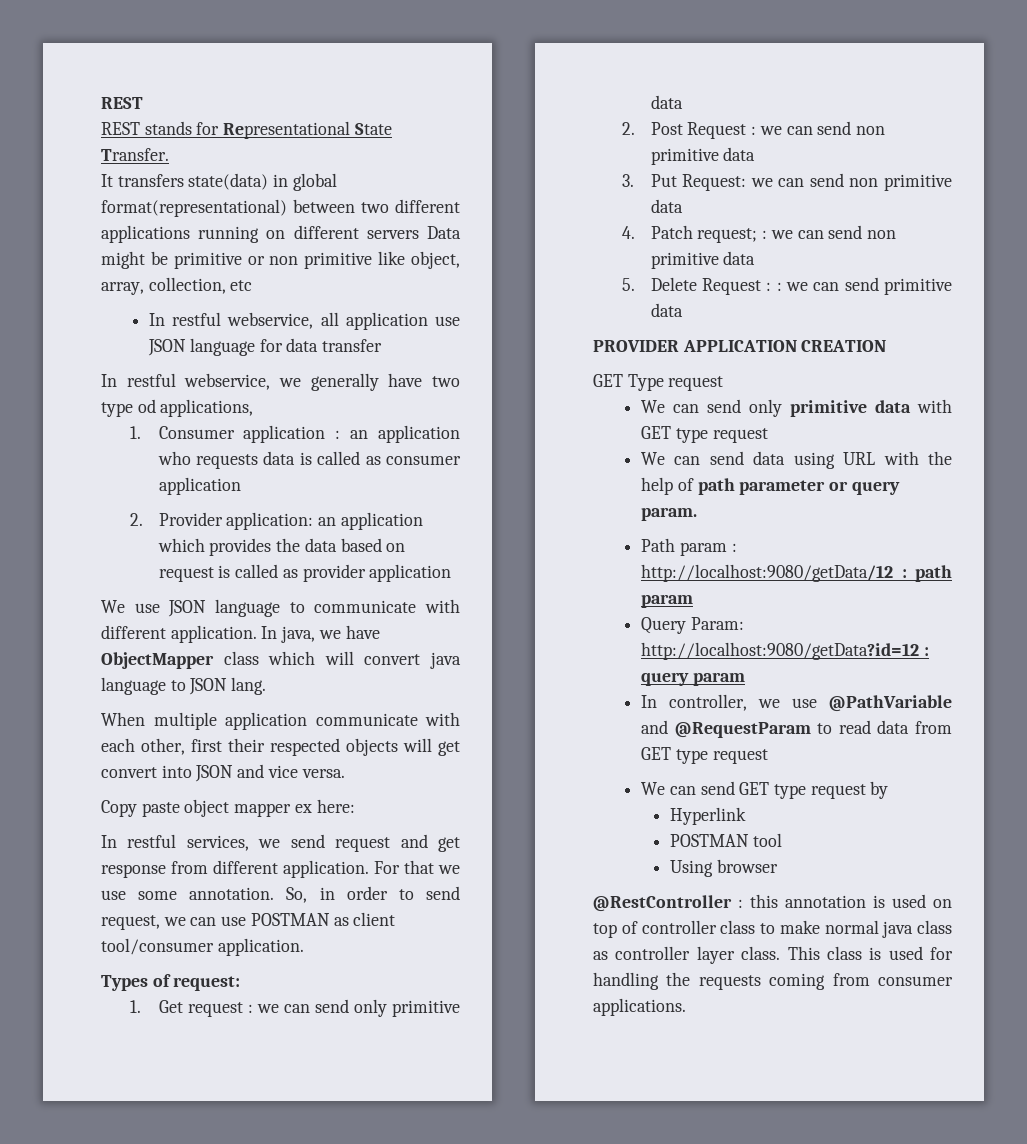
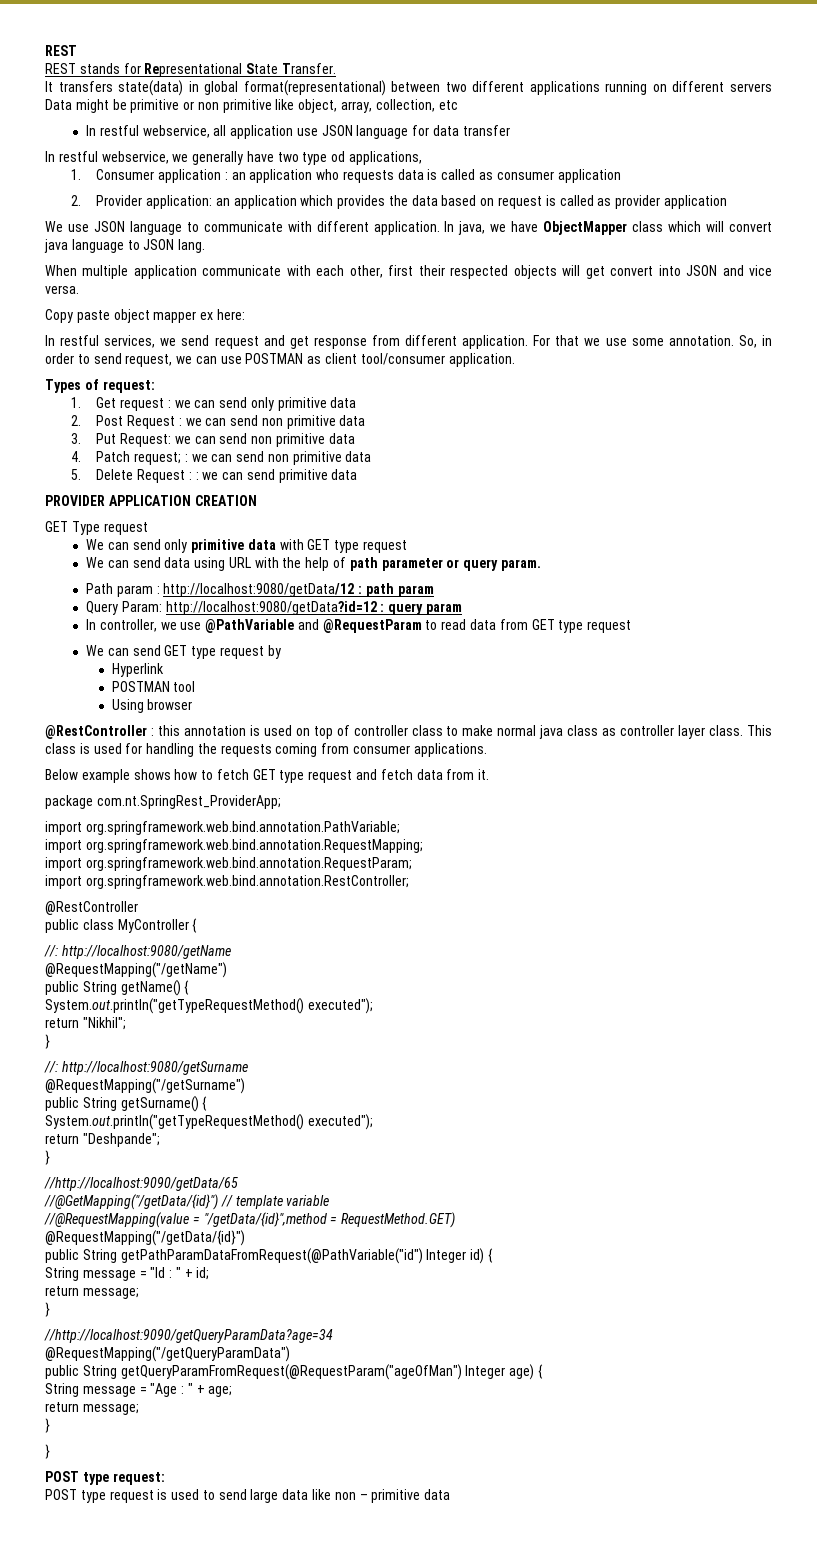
+ Below example shows how to fetch GET type request and fetch data from it.
+ package com.nt.SpringRest_ProviderApp;
+ import org.springframework.web.bind.annotation.PathVariable;
+ import org.springframework.web.bind.annotation.RequestMapping;
+ import org.springframework.web.bind.annotation.RequestParam;
+ import org.springframework.web.bind.annotation.RestController;
+ @RestController
+ public class MyController {
+ //: http://localhost:9080/getName
+ @RequestMapping("/getName")
+ public String getName() {
+ System.out.println("getTypeRequestMethod() executed");
+ return "Nikhil";
+ }
+ //: http://localhost:9080/getSurname
+ @RequestMapping("/getSurname")
+ public String getSurname() {
+ System.out.println("getTypeRequestMethod() executed");
+ return "Deshpande";
+ }
+ //http://localhost:9090/getData/65
+ //@GetMapping("/getData/{id}") // template variable
+ //@RequestMapping(value = "/getData/{id}",method = RequestMethod.GET)
+ @RequestMapping("/getData/{id}")
+ public String getPathParamDataFromRequest(@PathVariable("id") Integer id) {
+ String message = "Id : " + id;
+ return message;
+ }
+ //http://localhost:9090/getQueryParamData?age=34
+ @RequestMapping("/getQueryParamData")
+ public String getQueryParamFromRequest(@RequestParam("ageOfMan") Integer age) {
+ String message = "Age : " + age;
+ return message;
+ }
+ }
+ POST type request:
+ POST type request is used to send large data like non – primitive data

